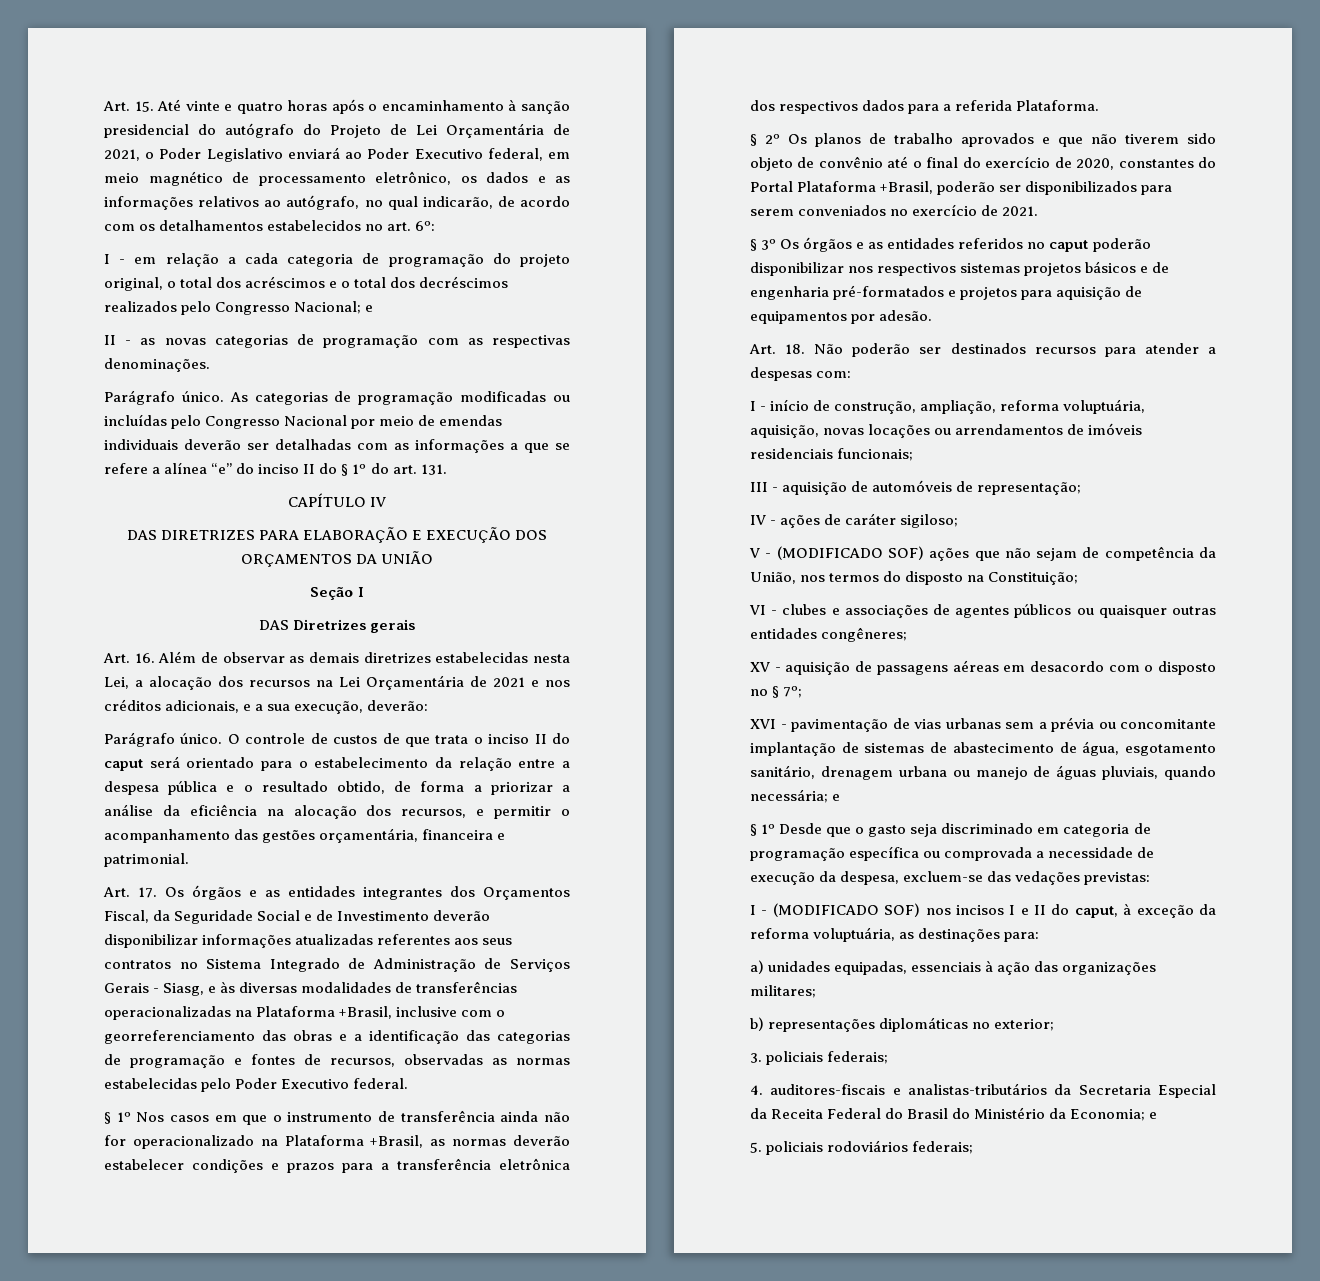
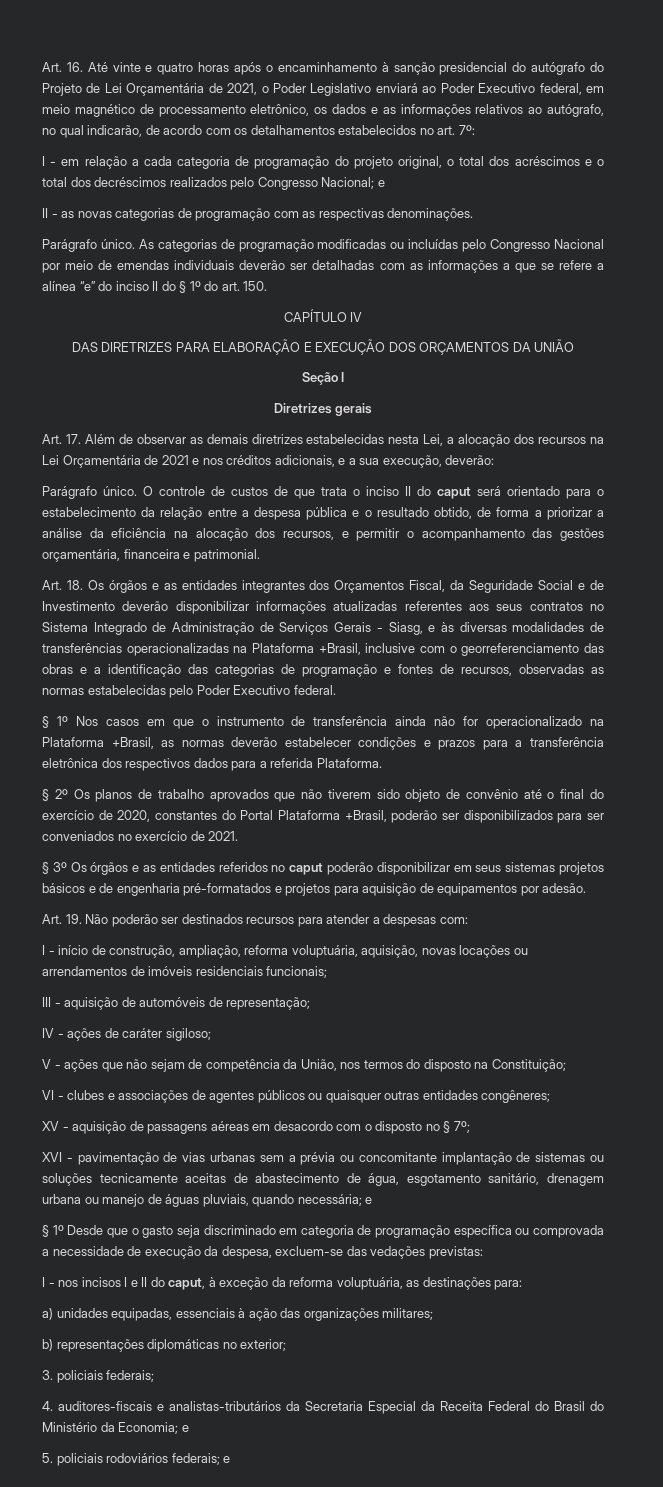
- Art. 15. Até vinte e quatro horas após o encaminhamento à sanção presidencial do autógrafo do Projeto de Lei Orçamentária de 2021, o Poder Legislativo enviará ao Poder Executivo federal, em meio magnético de processamento eletrônico, os dados e as informações relativos ao autógrafo, no qual indicarão, de acordo com os detalhamentos estabelecidos no art. 6º:
+ Art. 16. Até vinte e quatro horas após o encaminhamento à sanção presidencial do autógrafo do Projeto de Lei Orçamentária de 2021, o Poder Legislativo enviará ao Poder Executivo federal, em meio magnético de processamento eletrônico, os dados e as informações relativos ao autógrafo, no qual indicarão, de acordo com os detalhamentos estabelecidos no art. 7º:
- As categorias de programação modificadas ou incluídas pelo Congresso Nacional por meio de emendas individuais deverão ser detalhadas com as informações a que se refere a alínea “e” do inciso II do § 1º do art. 131.
+ As categorias de programação modificadas ou incluídas pelo Congresso Nacional por meio de emendas individuais deverão ser detalhadas com as informações a que se refere a alínea “e” do inciso II do § 1º do art. 150.
- DAS Diretrizes gerais
+ Diretrizes gerais
- Art. 16. Além de observar as demais diretrizes estabelecidas nesta Lei, a alocação dos recursos na Lei Orçamentária de 2021 e nos créditos adicionais, e a sua execução, deverão:
+ Art. 17. Além de observar as demais diretrizes estabelecidas nesta Lei, a alocação dos recursos na Lei Orçamentária de 2021 e nos créditos adicionais, e a sua execução, deverão:
- Art. 17. Os órgãos e as entidades integrantes dos Orçamentos Fiscal, da Seguridade Social e de Investimento deverão disponibilizar informações atualizadas referentes aos seus contratos no Sistema Integrado de Administração de Serviços Gerais - Siasg, e às diversas modalidades de transferências operacionalizadas na Plataforma +Brasil, inclusive com o georreferenciamento das obras e a identificação das categorias de programação e fontes de recursos, observadas as normas estabelecidas pelo Poder Executivo federal.
+ Art. 18. Os órgãos e as entidades integrantes dos Orçamentos Fiscal, da Seguridade Social e de Investimento deverão disponibilizar informações atualizadas referentes aos seus contratos no Sistema Integrado de Administração de Serviços Gerais - Siasg, e às diversas modalidades de transferências operacionalizadas na Plataforma +Brasil, inclusive com o georreferenciamento das obras e a identificação das categorias de programação e fontes de recursos, observadas as normas estabelecidas pelo Poder Executivo federal.
- § 2º Os planos de trabalho aprovados e que não tiverem sido objeto de convênio até o final do exercício de 2020, constantes do Portal Plataforma +Brasil, poderão ser disponibilizados para serem conveniados no exercício de 2021.
+ § 2º Os planos de trabalho aprovados que não tiverem sido objeto de convênio até o final do exercício de 2020, constantes do Portal Plataforma +Brasil, poderão ser disponibilizados para ser conveniados no exercício de 2021.
- § 3º Os órgãos e as entidades referidos no caput poderão disponibilizar nos respectivos sistemas projetos básicos e de engenharia pré-formatados e projetos para aquisição de equipamentos por adesão.
+ § 3º Os órgãos e as entidades referidos no caput poderão disponibilizar em seus sistemas projetos básicos e de engenharia pré-formatados e projetos para aquisição de equipamentos por adesão.
- Art. 18. Não poderão ser destinados recursos para atender a despesas com:
+ Art. 19. Não poderão ser destinados recursos para atender a despesas com:
- V - (MODIFICADO SOF) ações que não sejam de competência da União, nos termos do disposto na Constituição;
+ V - ações que não sejam de competência da União, nos termos do disposto na Constituição;
- XVI - pavimentação de vias urbanas sem a prévia ou concomitante implantação de sistemas de abastecimento de água, esgotamento sanitário, drenagem urbana ou manejo de águas pluviais, quando necessária; e
+ XVI - pavimentação de vias urbanas sem a prévia ou concomitante implantação de sistemas ou soluções tecnicamente aceitas de abastecimento de água, esgotamento sanitário, drenagem urbana ou manejo de águas pluviais, quando necessária; e
- I - (MODIFICADO SOF) nos incisos I e II do caput, à exceção da reforma voluptuária, as destinações para:
+ I - nos incisos I e II do caput, à exceção da reforma voluptuária, as destinações para:
- 5. policiais rodoviários federais;
+ 5. policiais rodoviários federais; e

